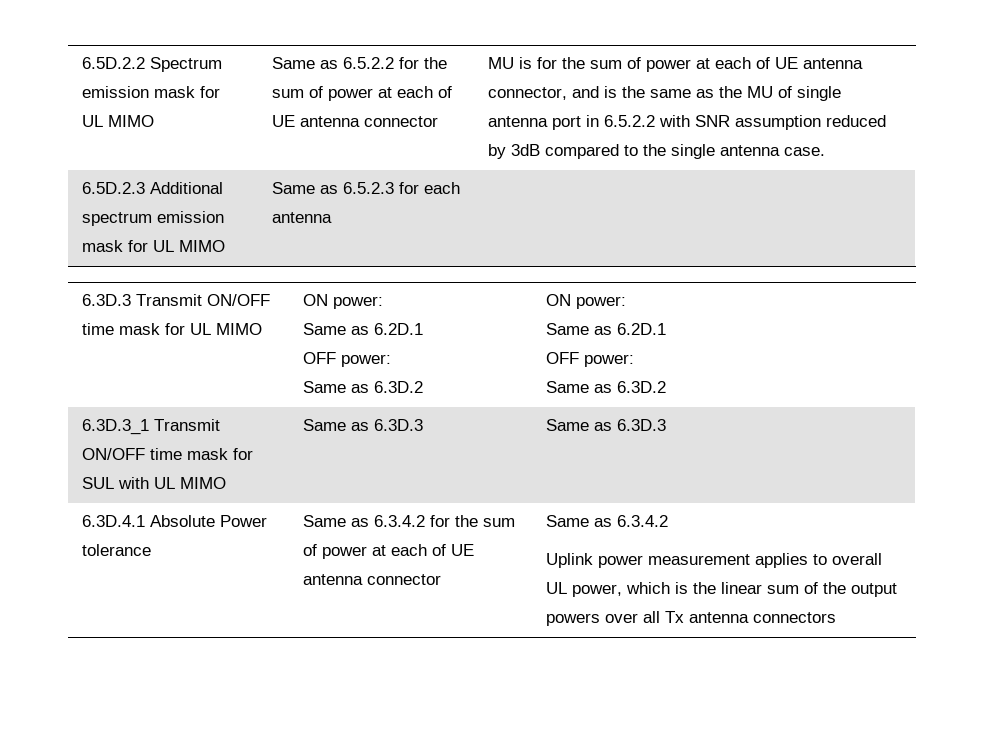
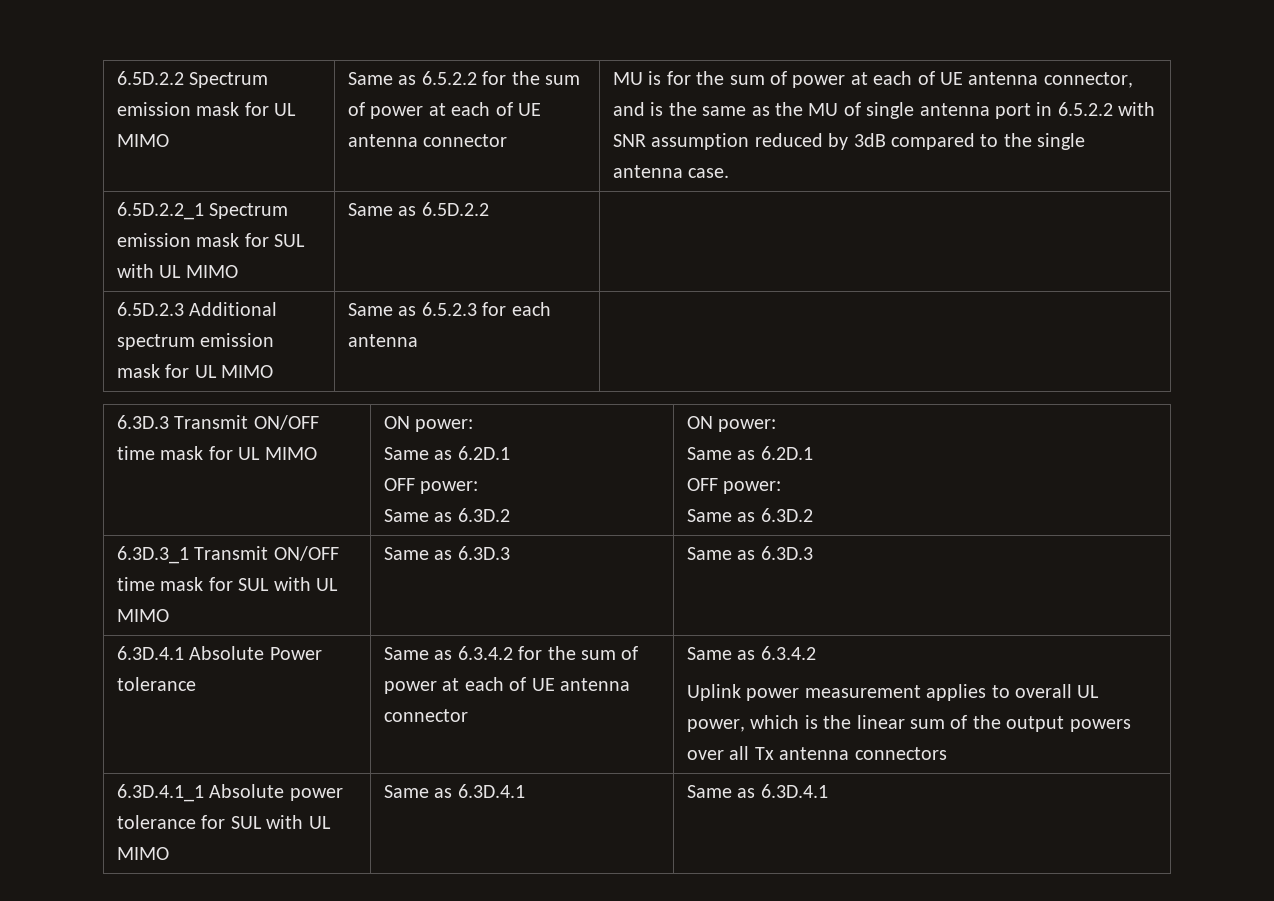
+ 6.5D.2.2_1 Spectrum emission mask for SUL with UL MIMO | Same as 6.5D.2.2 |
+ 6.3D.4.1_1 Absolute power tolerance for SUL with UL MIMO | Same as 6.3D.4.1 | Same as 6.3D.4.1

